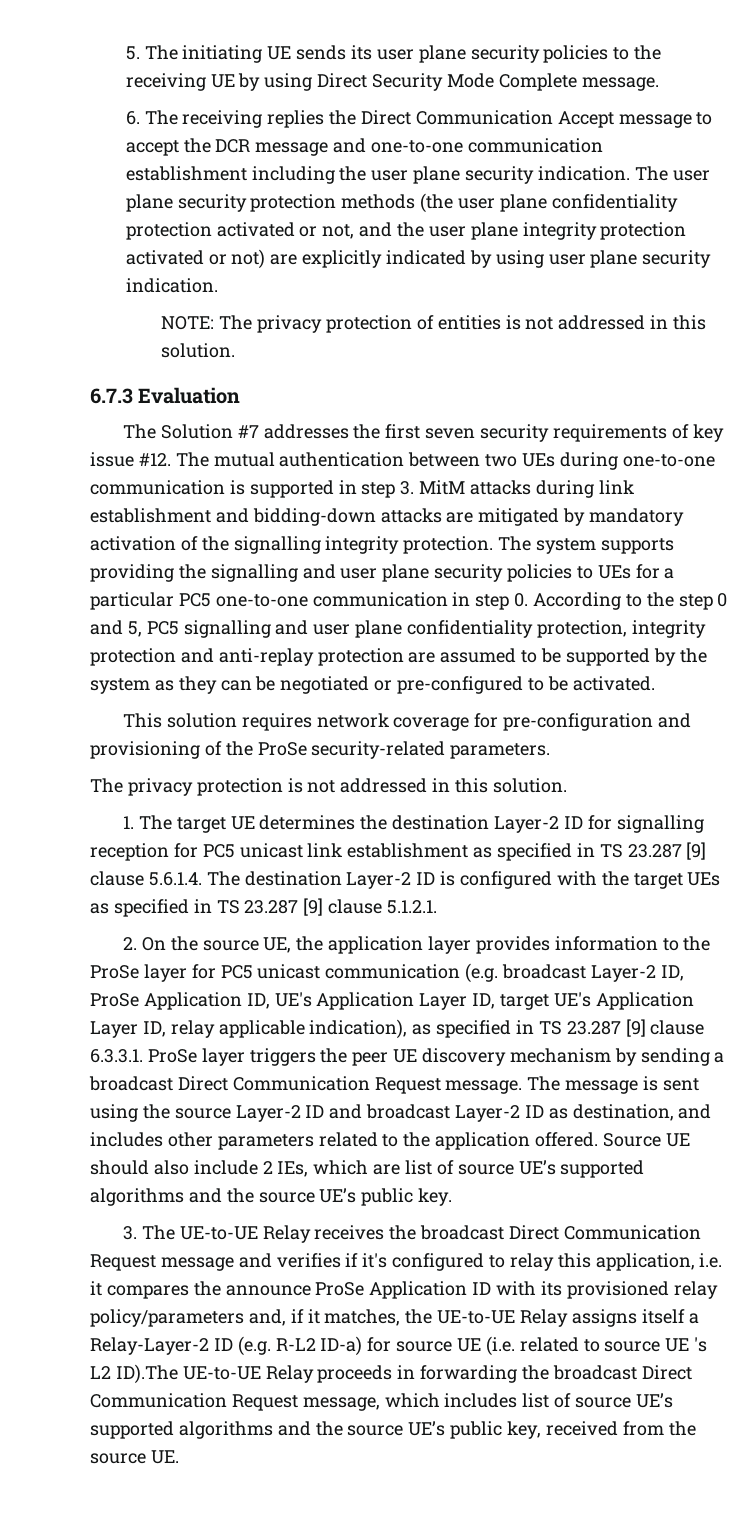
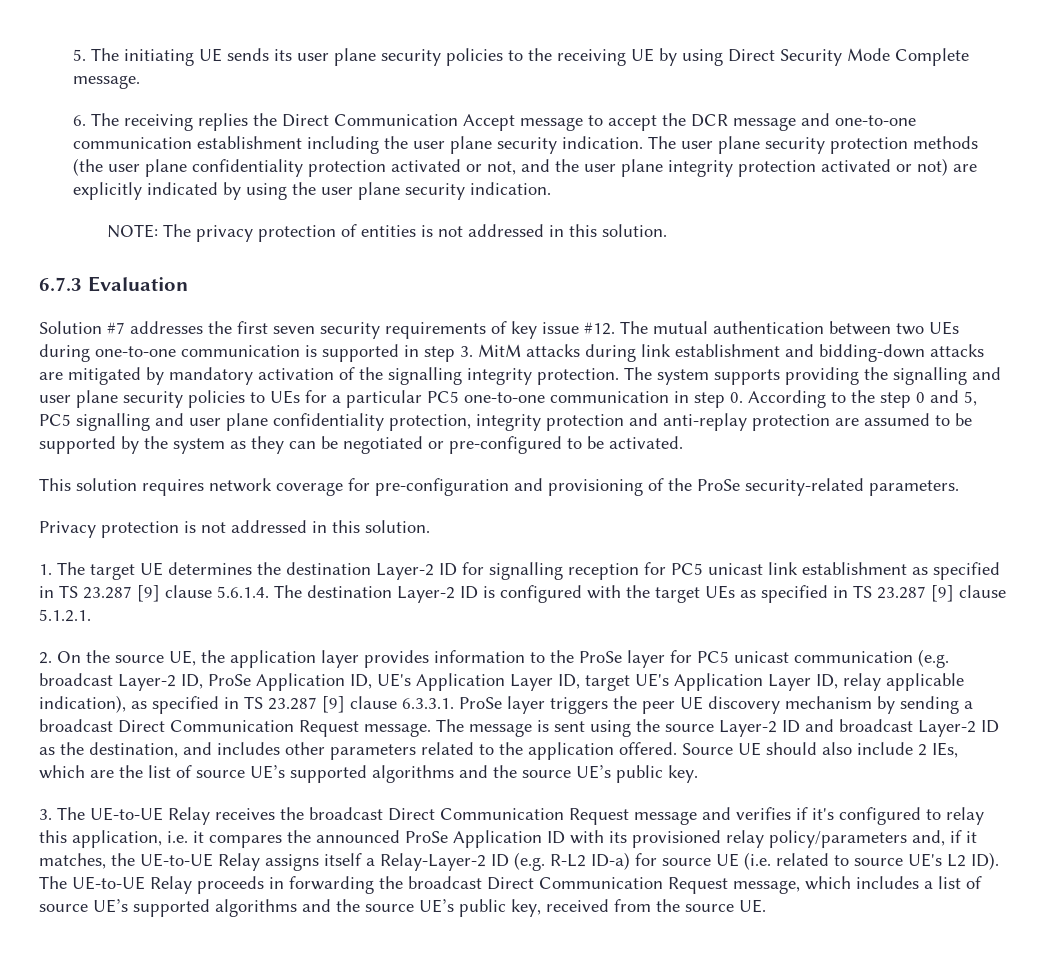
- The user plane security protection methods (the user plane confidentiality protection activated or not, and the user plane integrity protection activated or not) are explicitly indicated by using user plane security indication.
+ The user plane security protection methods (the user plane confidentiality protection activated or not, and the user plane integrity protection activated or not) are explicitly indicated by using the user plane security indication.
- The Solution #7 addresses the first seven security requirements of key issue #12.
+ Solution #7 addresses the first seven security requirements of key issue #12.
- The privacy protection is not addressed in this solution.
+ Privacy protection is not addressed in this solution.
- The message is sent using the source Layer-2 ID and broadcast Layer-2 ID as destination, and includes other parameters related to the application offered.
+ The message is sent using the source Layer-2 ID and broadcast Layer-2 ID as the destination, and includes other parameters related to the application offered.
- Source UE should also include 2 IEs, which are list of source UE’s supported algorithms and the source UE’s public key.
+ Source UE should also include 2 IEs, which are the list of source UE’s supported algorithms and the source UE’s public key.
- 3. The UE-to-UE Relay receives the broadcast Direct Communication Request message and verifies if it's configured to relay this application, i.e. it compares the announce ProSe Application ID with its provisioned relay policy/parameters and, if it matches, the UE-to-UE Relay assigns itself a Relay-Layer-2 ID (e.g. R-L2 ID-a) for source UE (i.e. related to source UE 's L2 ID).The UE-to-UE Relay proceeds in forwarding the broadcast Direct Communication Request message, which includes list of source UE’s supported algorithms and the source UE’s public key, received from the source UE.
+ 3. The UE-to-UE Relay receives the broadcast Direct Communication Request message and verifies if it's configured to relay this application, i.e. it compares the announced ProSe Application ID with its provisioned relay policy/parameters and, if it matches, the UE-to-UE Relay assigns itself a Relay-Layer-2 ID (e.g. R-L2 ID-a) for source UE (i.e. related to source UE's L2 ID). The UE-to-UE Relay proceeds in forwarding the broadcast Direct Communication Request message, which includes a list of source UE’s supported algorithms and the source UE’s public key, received from the source UE.

